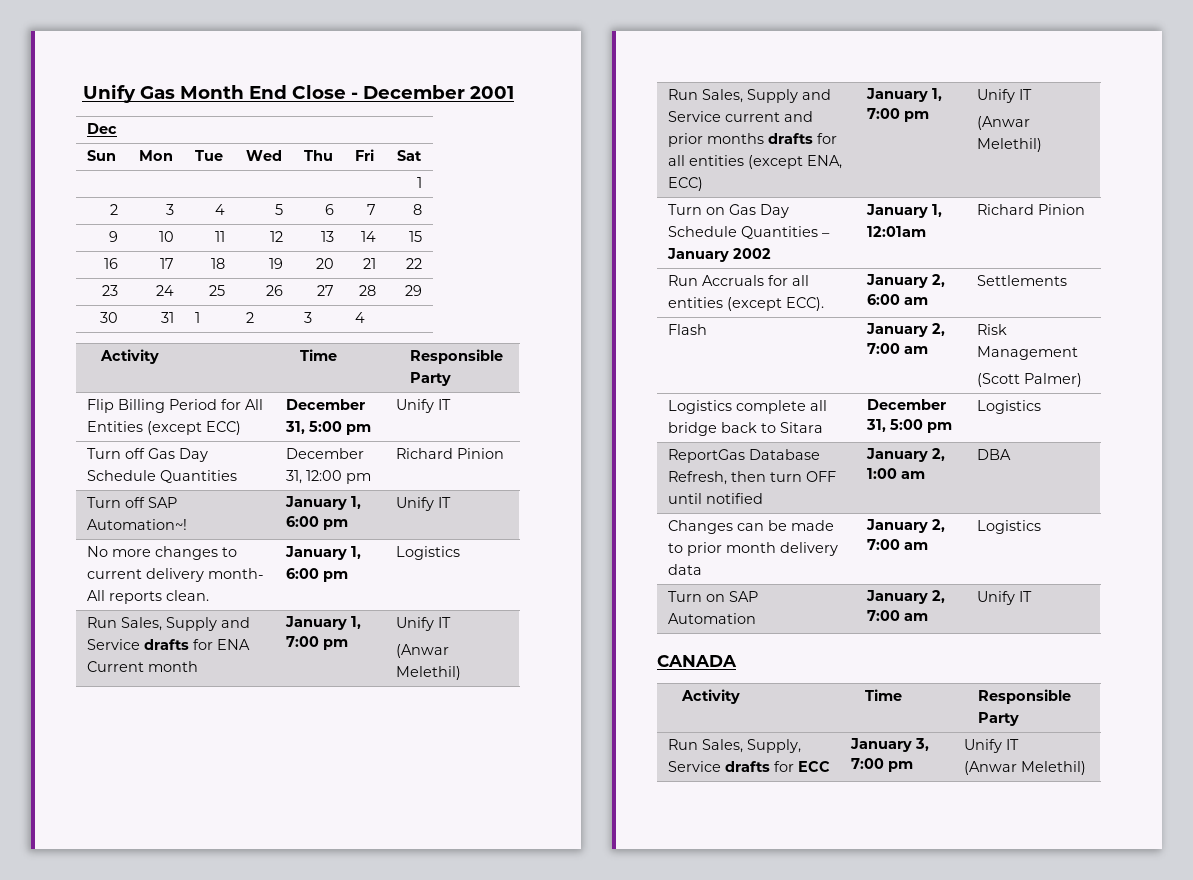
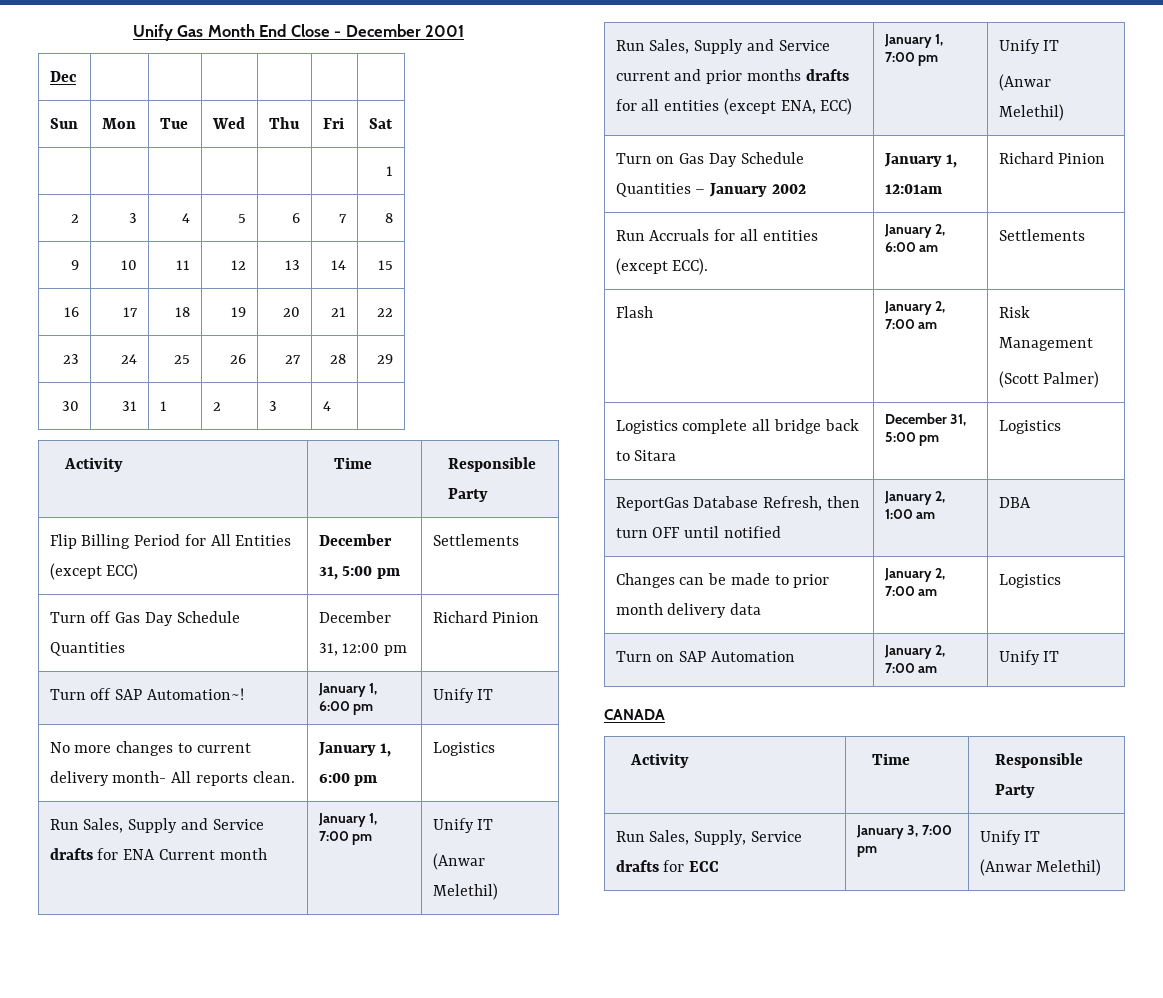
- Flip Billing Period for All Entities (except ECC) | December 31, 5:00 pm | Unify IT
+ Flip Billing Period for All Entities (except ECC) | December 31, 5:00 pm | Settlements

